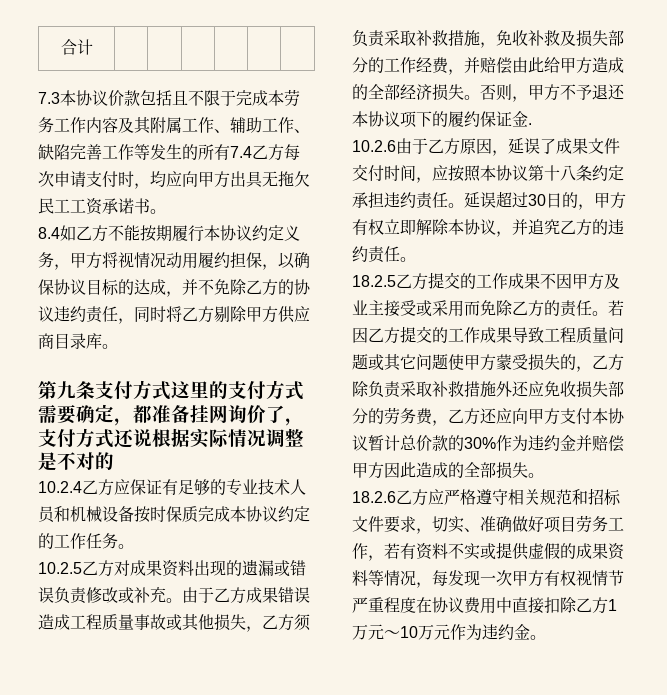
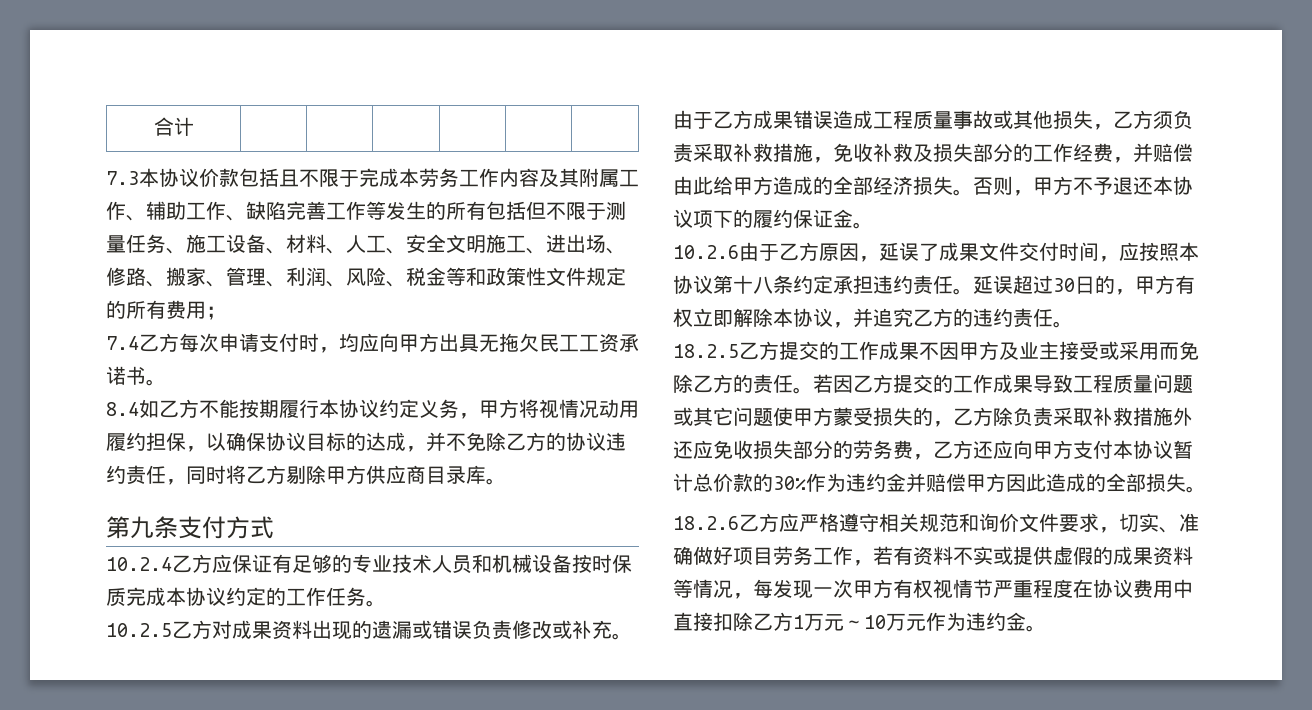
- 7.3本协议价款包括且不限于完成本劳务工作内容及其附属工作、辅助工作、缺陷完善工作等发生的所有7.4乙方每次申请支付时，均应向甲方出具无拖欠民工工资承诺书。
+ 7.3本协议价款包括且不限于完成本劳务工作内容及其附属工作、辅助工作、缺陷完善工作等发生的所有包括但不限于测量任务、施工设备、材料、人工、安全文明施工、进出场、修路、搬家、管理、利润、风险、税金等和政策性文件规定的所有费用；
+ 7.4乙方每次申请支付时，均应向甲方出具无拖欠民工工资承诺书。
- 第九条支付方式这里的支付方式需要确定，都准备挂网询价了，支付方式还说根据实际情况调整是不对的
+ 第九条支付方式
- 否则，甲方不予退还本协议项下的履约保证金.
+ 否则，甲方不予退还本协议项下的履约保证金。
- 18.2.6乙方应严格遵守相关规范和招标文件要求，切实、准确做好项目劳务工作，若有资料不实或提供虚假的成果资料等情况，每发现一次甲方有权视情节严重程度在协议费用中直接扣除乙方1万元～10万元作为违约金。
+ 18.2.6乙方应严格遵守相关规范和询价文件要求，切实、准确做好项目劳务工作，若有资料不实或提供虚假的成果资料等情况，每发现一次甲方有权视情节严重程度在协议费用中直接扣除乙方1万元～10万元作为违约金。

